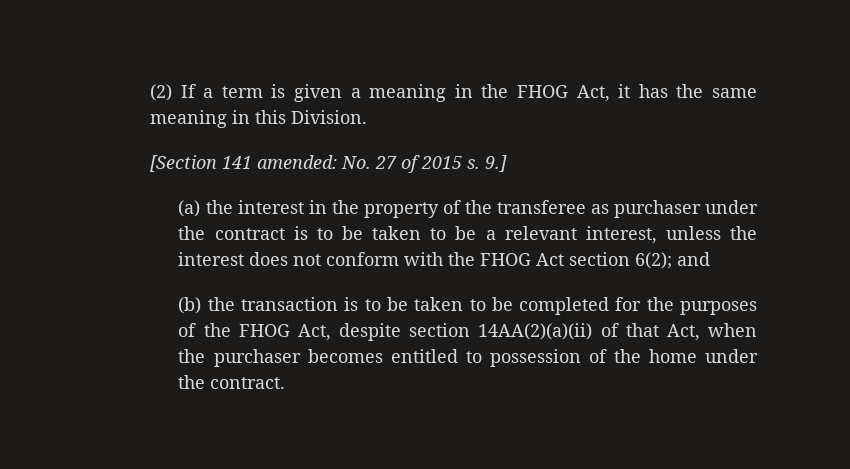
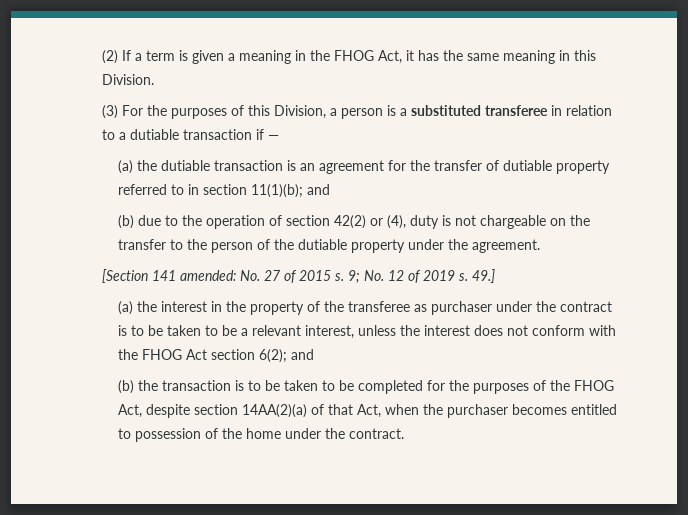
+ (3) For the purposes of this Division, a person is a substituted transferee in relation to a dutiable transaction if —
+ (a) the dutiable transaction is an agreement for the transfer of dutiable property referred to in section 11(1)(b); and
+ (b) due to the operation of section 42(2) or (4), duty is not chargeable on the transfer to the person of the dutiable property under the agreement.
- 9.]
+ 9; No. 12 of 2019 s. 49.]
- (b) the transaction is to be taken to be completed for the purposes of the FHOG Act, despite section 14AA(2)(a)(ii) of that Act, when the purchaser becomes entitled to possession of the home under the contract.
+ (b) the transaction is to be taken to be completed for the purposes of the FHOG Act, despite section 14AA(2)(a) of that Act, when the purchaser becomes entitled to possession of the home under the contract.

